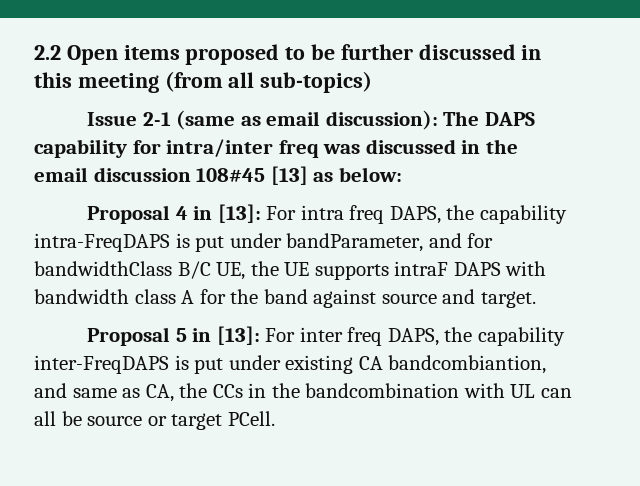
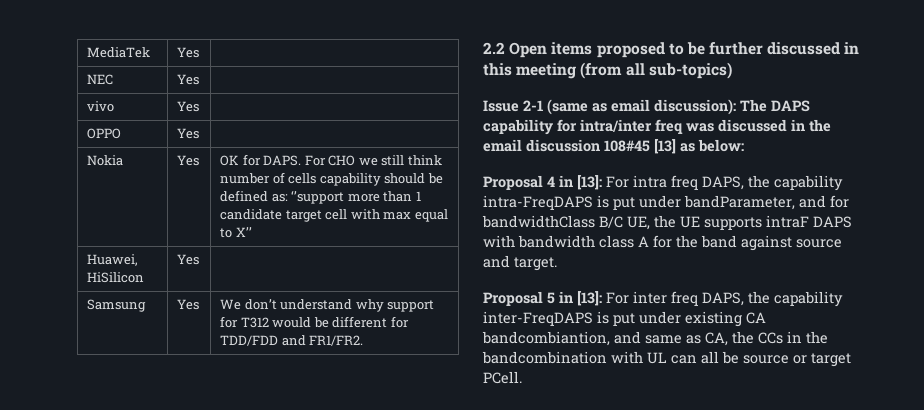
+ MediaTek | Yes |
+ NEC | Yes |
+ vivo | Yes |
+ OPPO | Yes |
+ Nokia | Yes | OK for DAPS. For CHO we still think number of cells capability should be defined as: ‘’support more than 1 candidate target cell with max equal to X’’
+ Huawei, HiSilicon | Yes |
+ Samsung | Yes | We don’t understand why support for T312 would be different for TDD/FDD and FR1/FR2.

